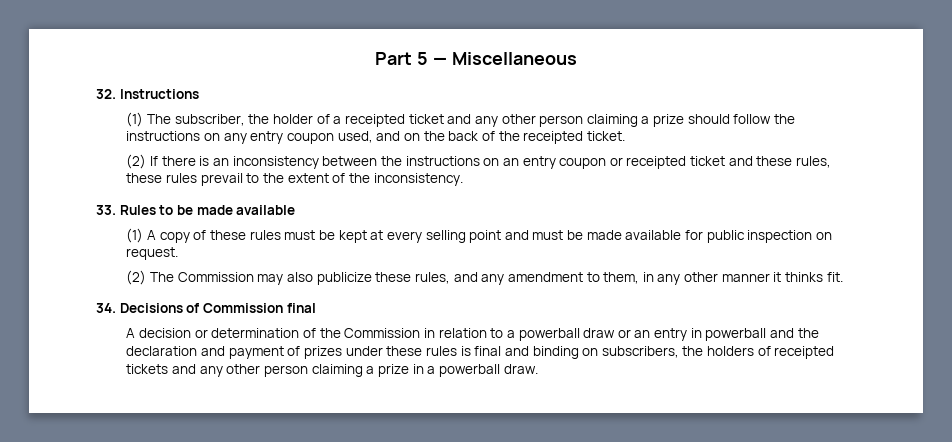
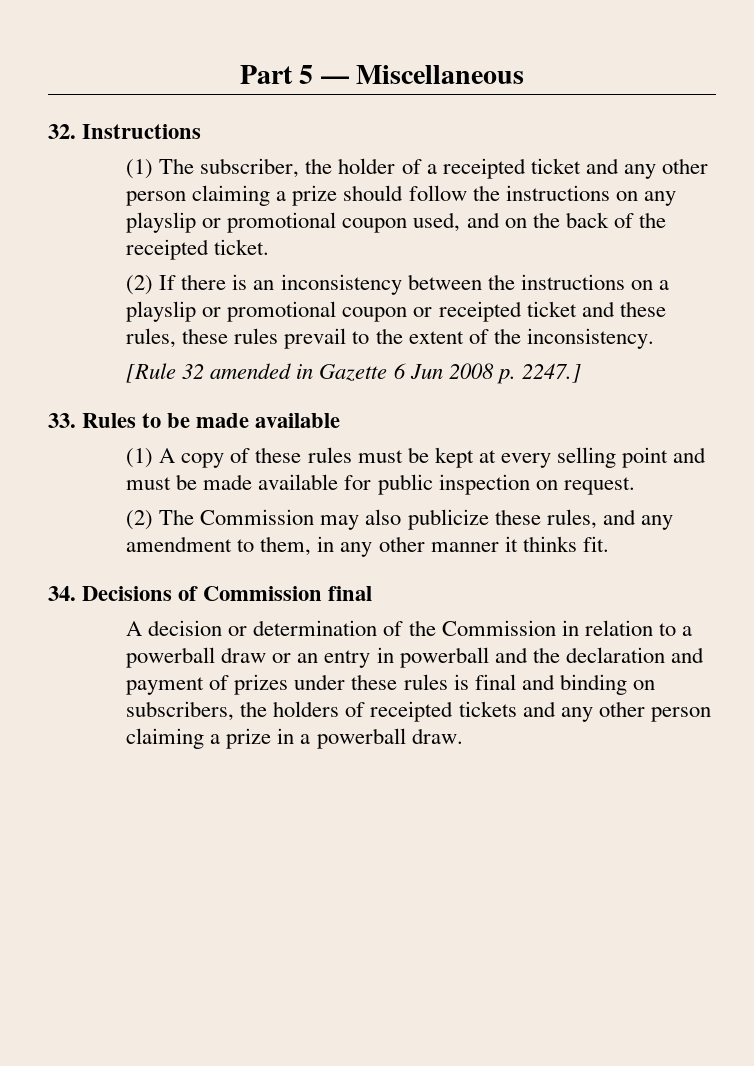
- (1) The subscriber, the holder of a receipted ticket and any other person claiming a prize should follow the instructions on any entry coupon used, and on the back of the receipted ticket.
+ (1) The subscriber, the holder of a receipted ticket and any other person claiming a prize should follow the instructions on any playslip or promotional coupon used, and on the back of the receipted ticket.
- (2) If there is an inconsistency between the instructions on an entry coupon or receipted ticket and these rules, these rules prevail to the extent of the inconsistency.
+ (2) If there is an inconsistency between the instructions on a playslip or promotional coupon or receipted ticket and these rules, these rules prevail to the extent of the inconsistency.
+ [Rule 32 amended in Gazette 6 Jun 2008 p. 2247.]

